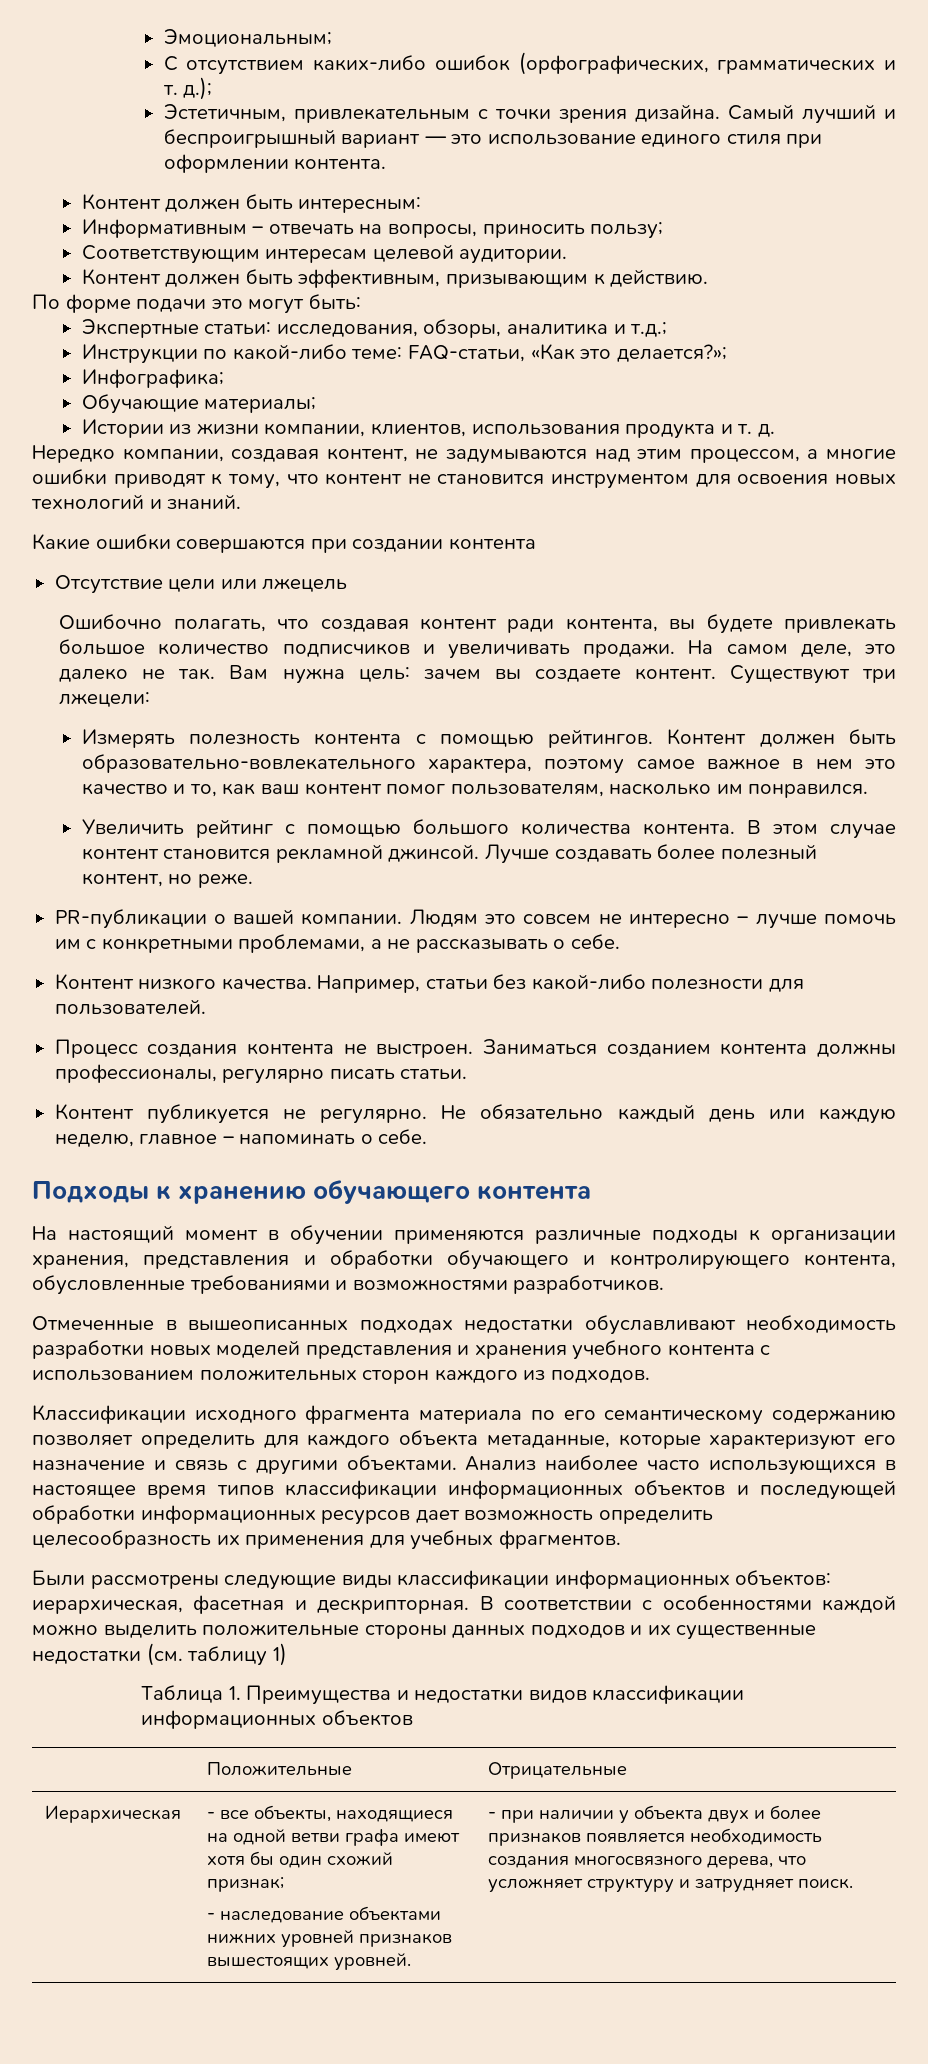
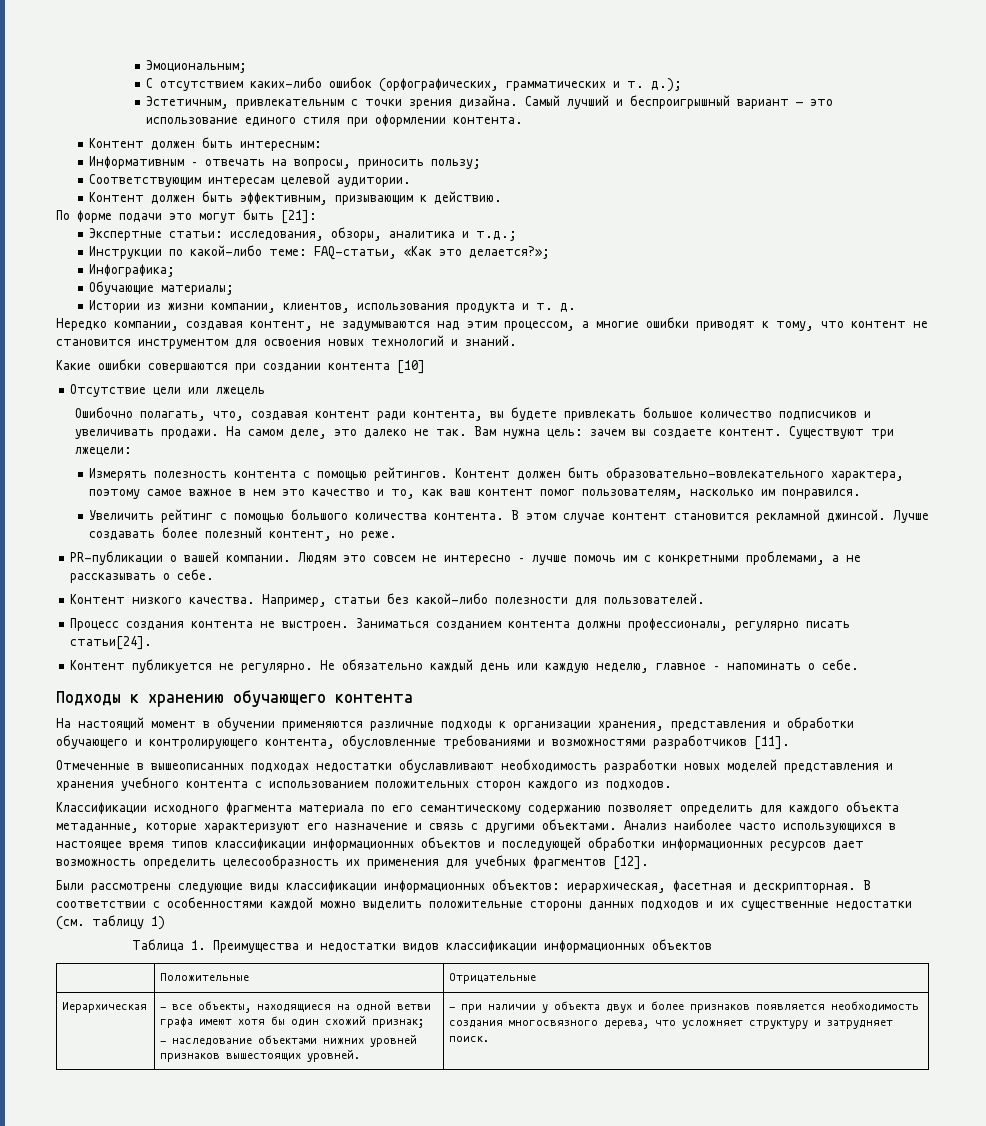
- По форме подачи это могут быть:
+ По форме подачи это могут быть [21]:
- Какие ошибки совершаются при создании контента
+ Какие ошибки совершаются при создании контента [10]
- Ошибочно полагать, что создавая контент ради контента, вы будете привлекать большое количество подписчиков и увеличивать продажи.
+ Ошибочно полагать, что, создавая контент ради контента, вы будете привлекать большое количество подписчиков и увеличивать продажи.
- Заниматься созданием контента должны профессионалы, регулярно писать статьи.
+ Заниматься созданием контента должны профессионалы, регулярно писать статьи[24].
- На настоящий момент в обучении применяются различные подходы к организации хранения, представления и обработки обучающего и контролирующего контента, обусловленные требованиями и возможностями разработчиков.
+ На настоящий момент в обучении применяются различные подходы к организации хранения, представления и обработки обучающего и контролирующего контента, обусловленные требованиями и возможностями разработчиков [11].
- Анализ наиболее часто использующихся в настоящее время типов классификации информационных объектов и последующей обработки информационных ресурсов дает возможность определить целесообразность их применения для учебных фрагментов.
+ Анализ наиболее часто использующихся в настоящее время типов классификации информационных объектов и последующей обработки информационных ресурсов дает возможность определить целесообразность их применения для учебных фрагментов [12].

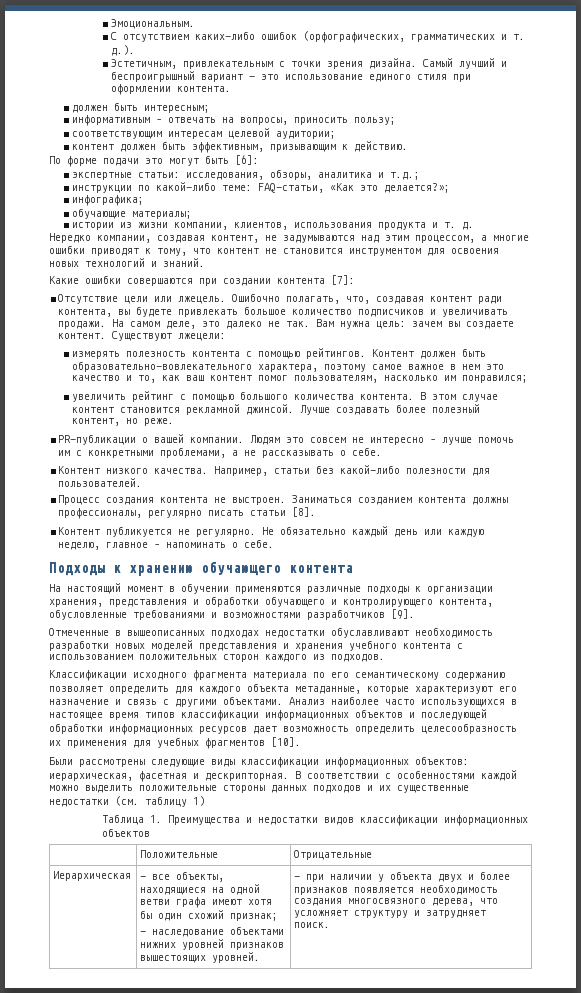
- Эмоциональным;
+ Эмоциональным.
- С отсутствием каких-либо ошибок (орфографических, грамматических и т. д.);
+ С отсутствием каких-либо ошибок (орфографических, грамматических и т. д.).
- Контент должен быть интересным:
- Информативным – отвечать на вопросы, приносить пользу;
+ должен быть интересным;
+ информативным – отвечать на вопросы, приносить пользу;
- Соответствующим интересам целевой аудитории.
- Контент должен быть эффективным, призывающим к действию.
+ соответствующим интересам целевой аудитории;
+ контент должен быть эффективным, призывающим к действию.
- По форме подачи это могут быть [21]:
- Экспертные статьи: исследования, обзоры, аналитика и т.д.;
+ По форме подачи это могут быть [6]:
+ экспертные статьи: исследования, обзоры, аналитика и т.д.;
- Инструкции по какой-либо теме: FAQ-статьи, «Как это делается?»;
+ инструкции по какой-либо теме: FAQ-статьи, «Как это делается?»;
- Инфографика;
- Обучающие материалы;
+ инфографика;
+ обучающие материалы;
- Истории из жизни компании, клиентов, использования продукта и т. д.
+ истории из жизни компании, клиентов, использования продукта и т. д.
- Какие ошибки совершаются при создании контента [10]
+ Какие ошибки совершаются при создании контента [7]:
- Отсутствие цели или лжецель
- Ошибочно полагать, что, создавая контент ради контента, вы будете привлекать большое количество подписчиков и увеличивать продажи.
+ Отсутствие цели или лжецель. Ошибочно полагать, что, создавая контент ради контента, вы будете привлекать большое количество подписчиков и увеличивать продажи.
- Существуют три лжецели:
+ Существуют лжецели:
- Измерять полезность контента с помощью рейтингов.
+ измерять полезность контента с помощью рейтингов.
- Контент должен быть образовательно-вовлекательного характера, поэтому самое важное в нем это качество и то, как ваш контент помог пользователям, насколько им понравился.
- Увеличить рейтинг с помощью большого количества контента.
+ Контент должен быть образовательно-вовлекательного характера, поэтому самое важное в нем это качество и то, как ваш контент помог пользователям, насколько им понравился;
+ увеличить рейтинг с помощью большого количества контента.
- Заниматься созданием контента должны профессионалы, регулярно писать статьи[24].
+ Заниматься созданием контента должны профессионалы, регулярно писать статьи [8].
- На настоящий момент в обучении применяются различные подходы к организации хранения, представления и обработки обучающего и контролирующего контента, обусловленные требованиями и возможностями разработчиков [11].
+ На настоящий момент в обучении применяются различные подходы к организации хранения, представления и обработки обучающего и контролирующего контента, обусловленные требованиями и возможностями разработчиков [9].
- Анализ наиболее часто использующихся в настоящее время типов классификации информационных объектов и последующей обработки информационных ресурсов дает возможность определить целесообразность их применения для учебных фрагментов [12].
+ Анализ наиболее часто использующихся в настоящее время типов классификации информационных объектов и последующей обработки информационных ресурсов дает возможность определить целесообразность их применения для учебных фрагментов [10].

